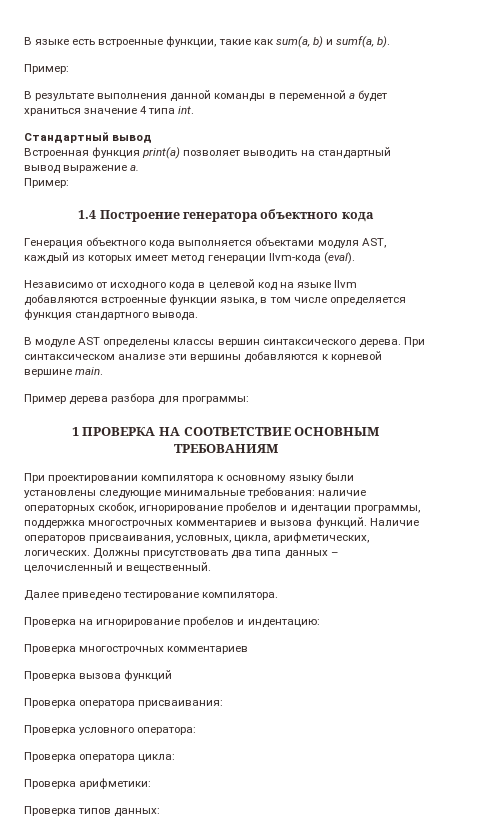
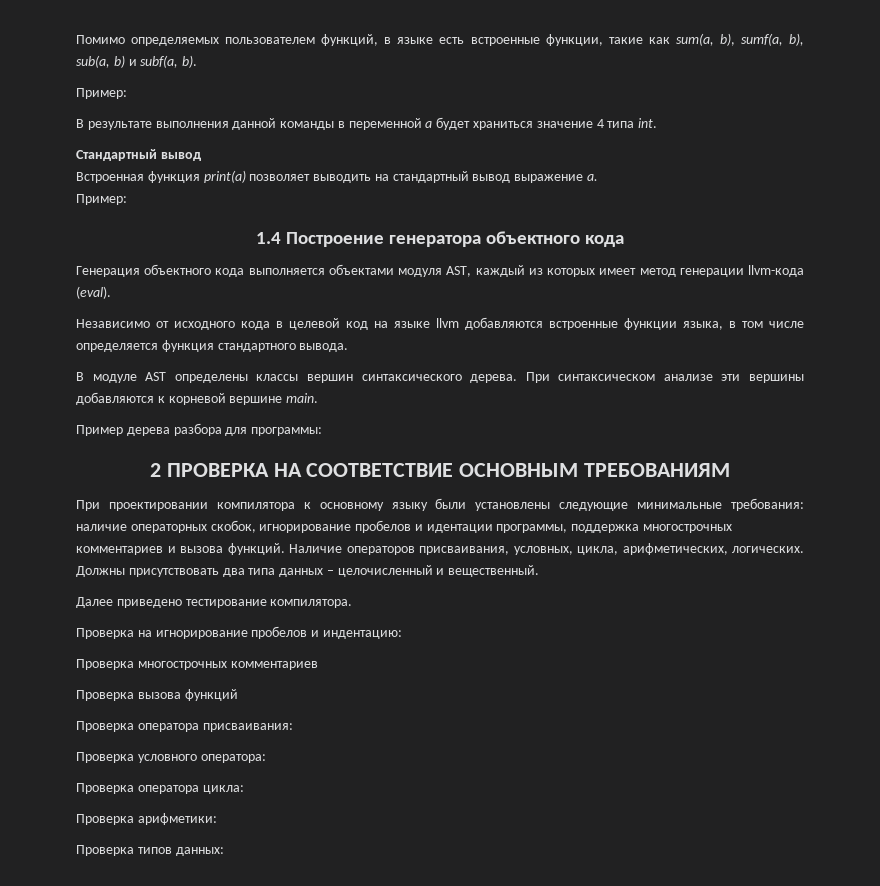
- В языке есть встроенные функции, такие как sum(a, b) и sumf(a, b).
+ Помимо определяемых пользователем функций, в языке есть встроенные функции, такие как sum(a, b), sumf(a, b), sub(a, b) и subf(a, b).
- 1 ПРОВЕРКА НА СООТВЕТСТВИЕ ОСНОВНЫМ ТРЕБОВАНИЯМ
+ 2 ПРОВЕРКА НА СООТВЕТСТВИЕ ОСНОВНЫМ ТРЕБОВАНИЯМ

